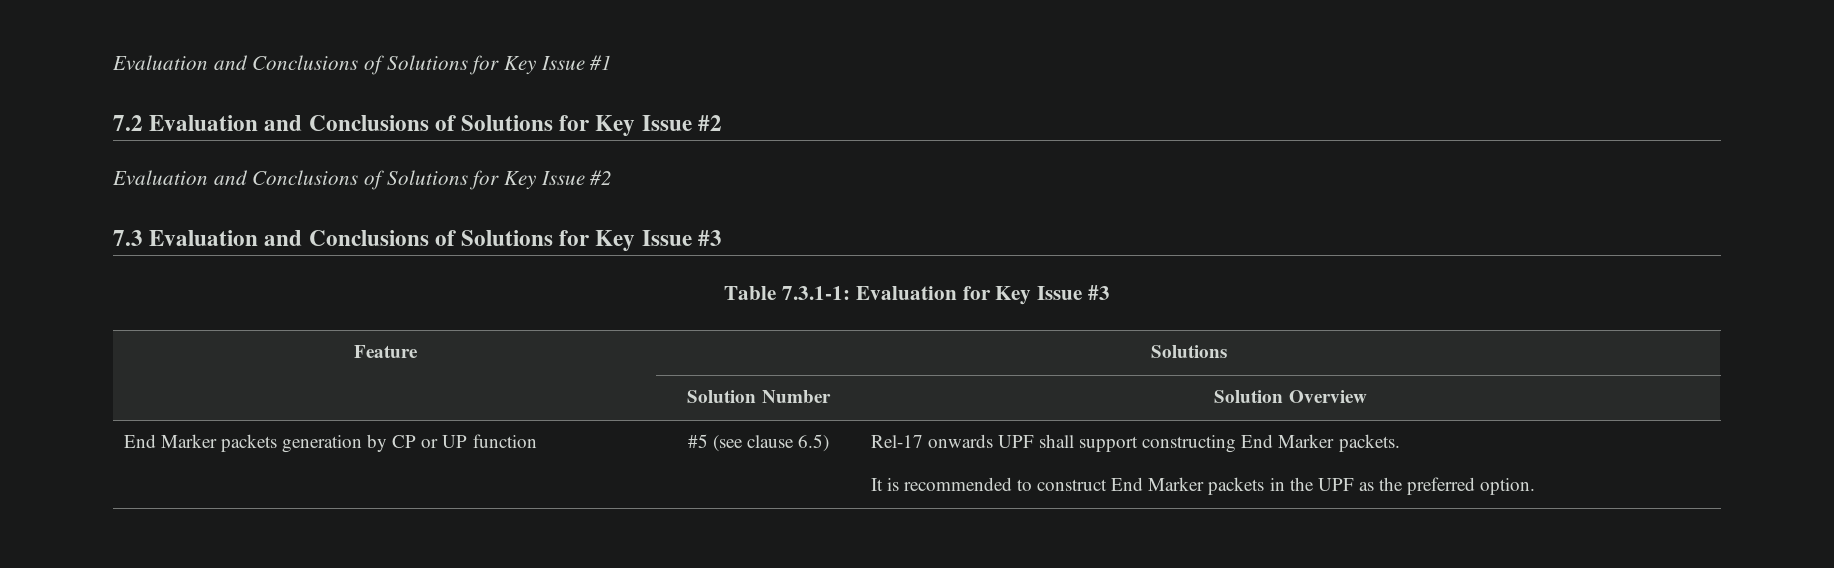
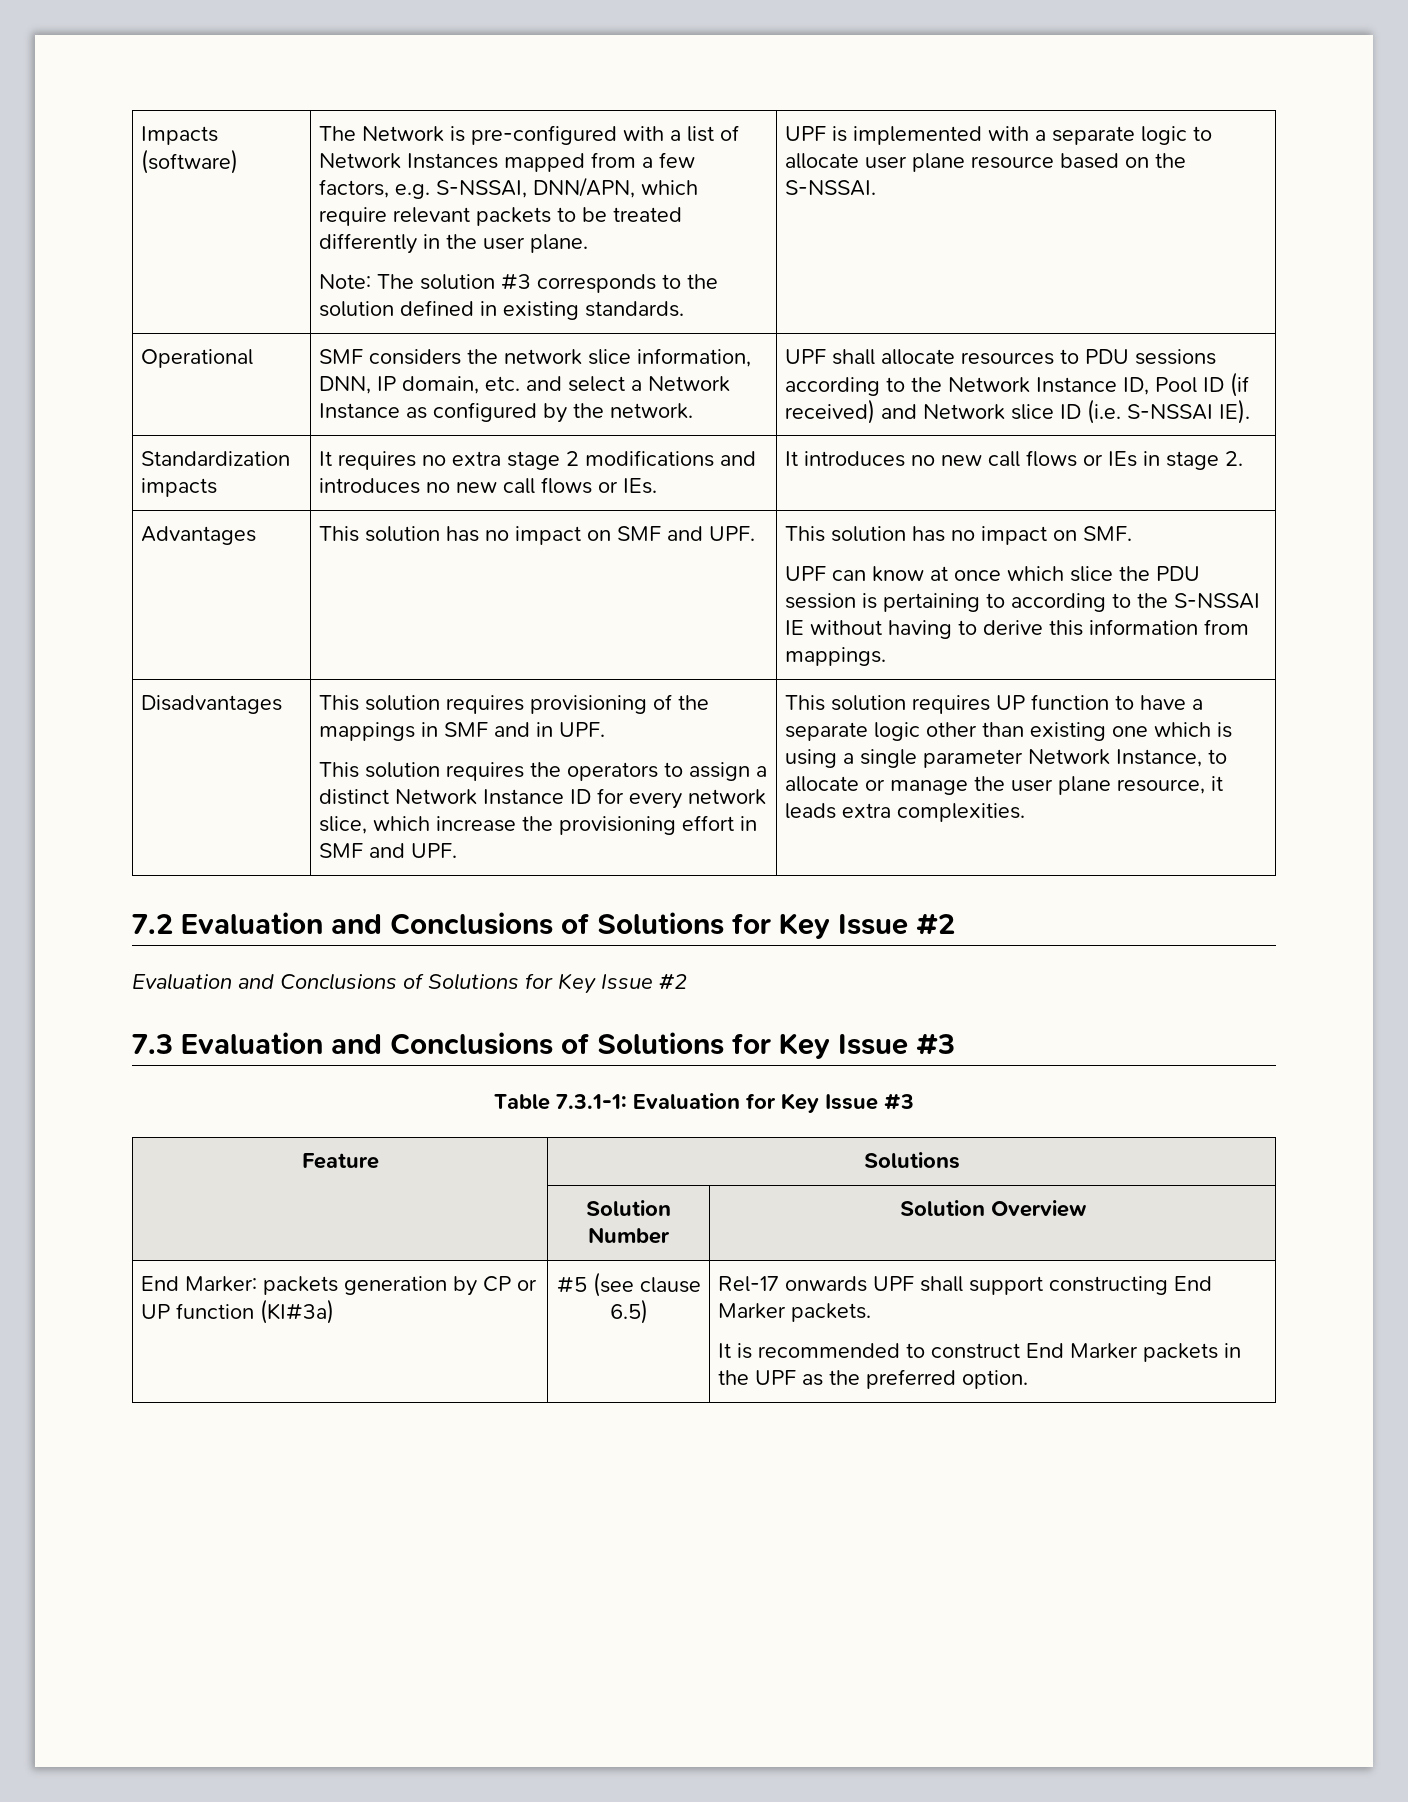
- Evaluation and Conclusions of Solutions for Key Issue #1
+ Impacts (software) | The Network is pre-configured with a list of Network Instances mapped from a few factors, e.g. S-NSSAI, DNN/APN, which require relevant packets to be treated differently in the user plane.
+ Note: The solution #3 corresponds to the solution defined in existing standards. | UPF is implemented with a separate logic to allocate user plane resource based on the S-NSSAI.
+ Operational | SMF considers the network slice information, DNN, IP domain, etc. and select a Network Instance as configured by the network. | UPF shall allocate resources to PDU sessions according to the Network Instance ID, Pool ID (if received) and Network slice ID (i.e. S-NSSAI IE).
+ Standardization impacts | It requires no extra stage 2 modifications and introduces no new call flows or IEs. | It introduces no new call flows or IEs in stage 2.
+ Advantages | This solution has no impact on SMF and UPF. | This solution has no impact on SMF.
+ UPF can know at once which slice the PDU session is pertaining to according to the S-NSSAI IE without having to derive this information from mappings.
+ Disadvantages | This solution requires provisioning of the mappings in SMF and in UPF.
+ This solution requires the operators to assign a distinct Network Instance ID for every network slice, which increase the provisioning effort in SMF and UPF. | This solution requires UP function to have a separate logic other than existing one which is using a single parameter Network Instance, to allocate or manage the user plane resource, it leads extra complexities.
- End Marker packets generation by CP or UP function | #5 (see clause 6.5) | Rel-17 onwards UPF shall support constructing End Marker packets.
+ End Marker: packets generation by CP or UP function (KI#3a) | #5 (see clause 6.5) | Rel-17 onwards UPF shall support constructing End Marker packets.

